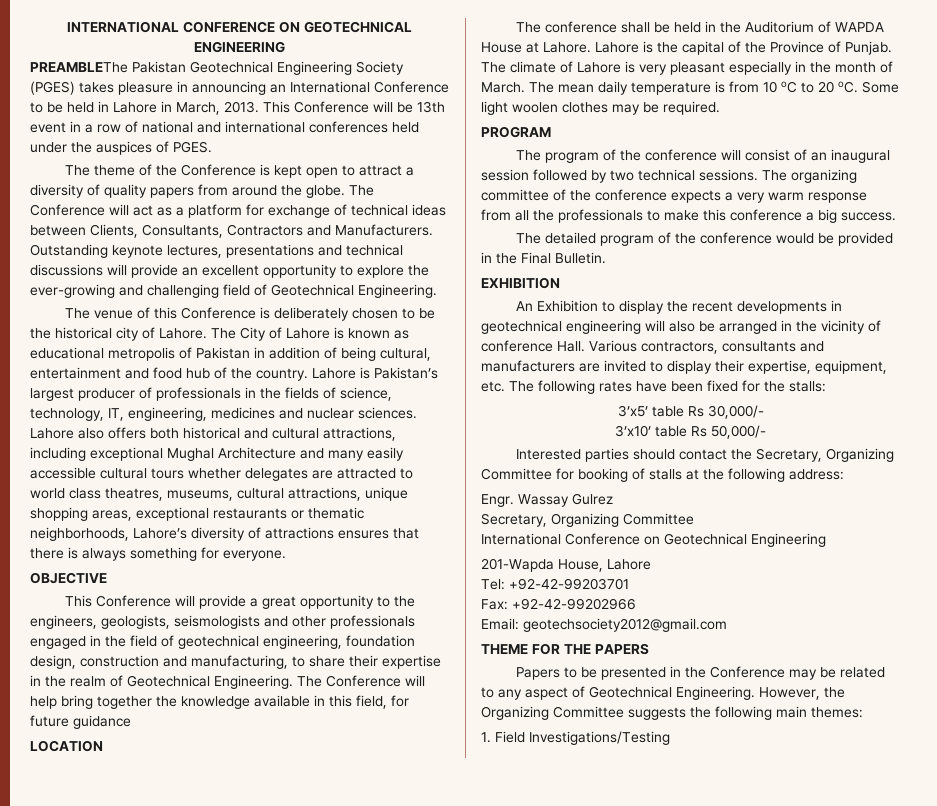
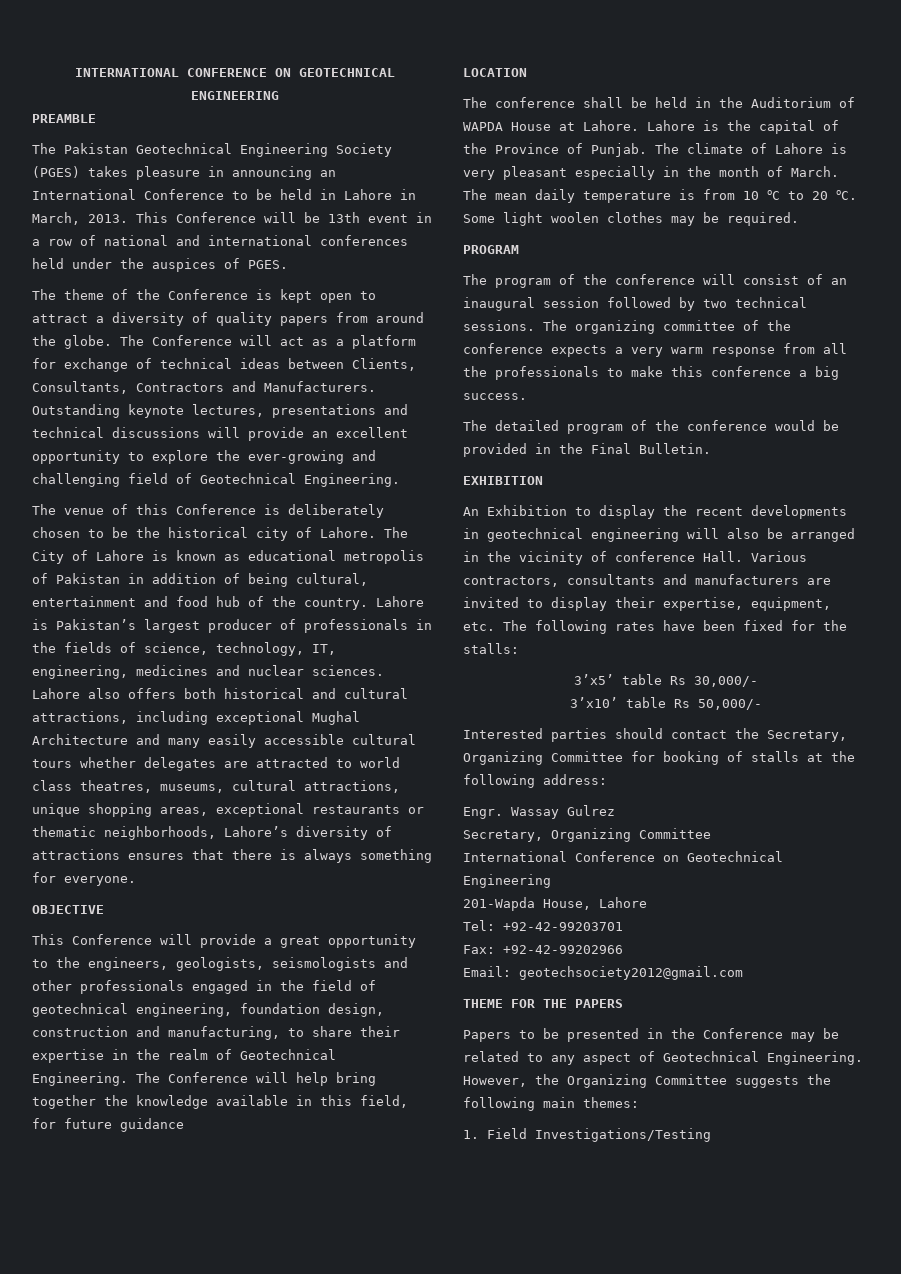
- PREAMBLEThe Pakistan Geotechnical Engineering Society (PGES) takes pleasure in announcing an International Conference to be held in Lahore in March, 2013.
+ PREAMBLE
+ The Pakistan Geotechnical Engineering Society (PGES) takes pleasure in announcing an International Conference to be held in Lahore in March, 2013.

